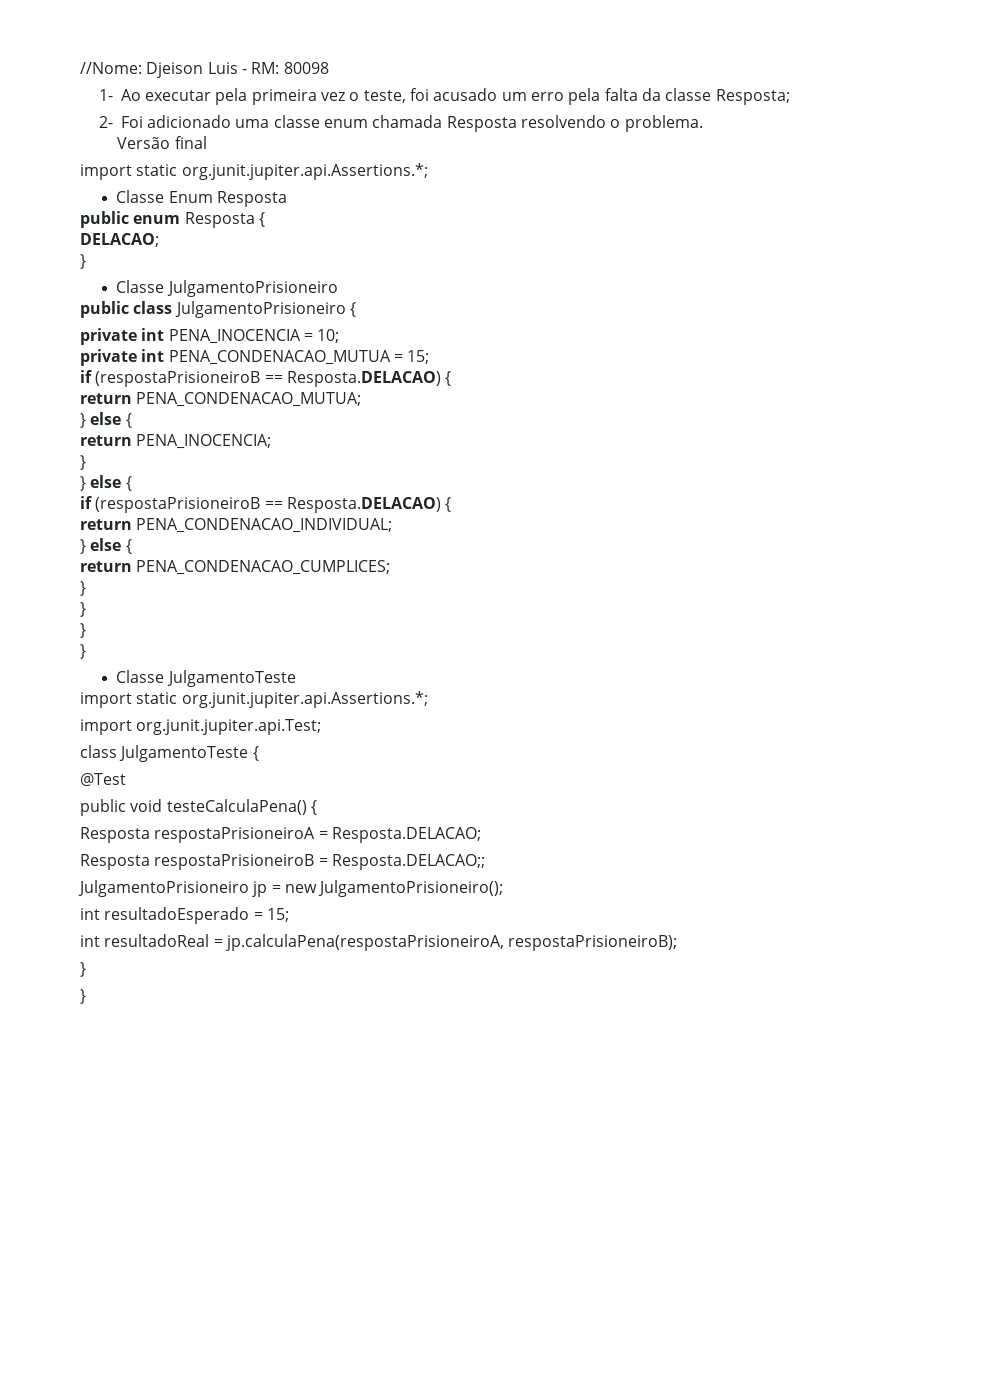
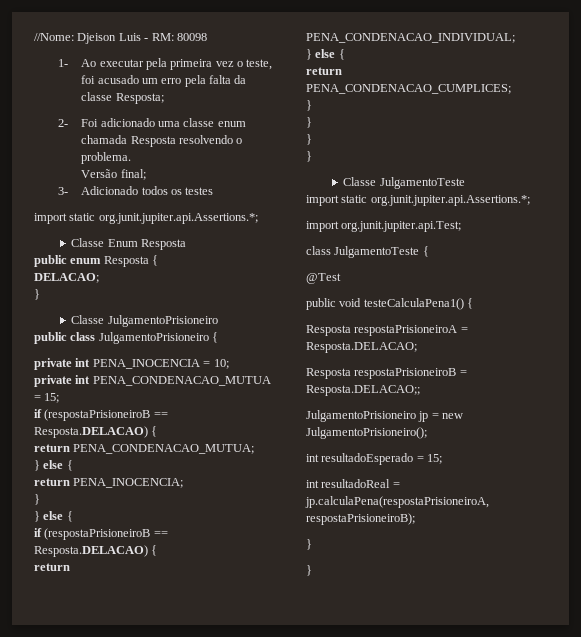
- Versão final
+ Versão final;
+ 3- Adicionado todos os testes
- public void testeCalculaPena() {
+ public void testeCalculaPena1() {

